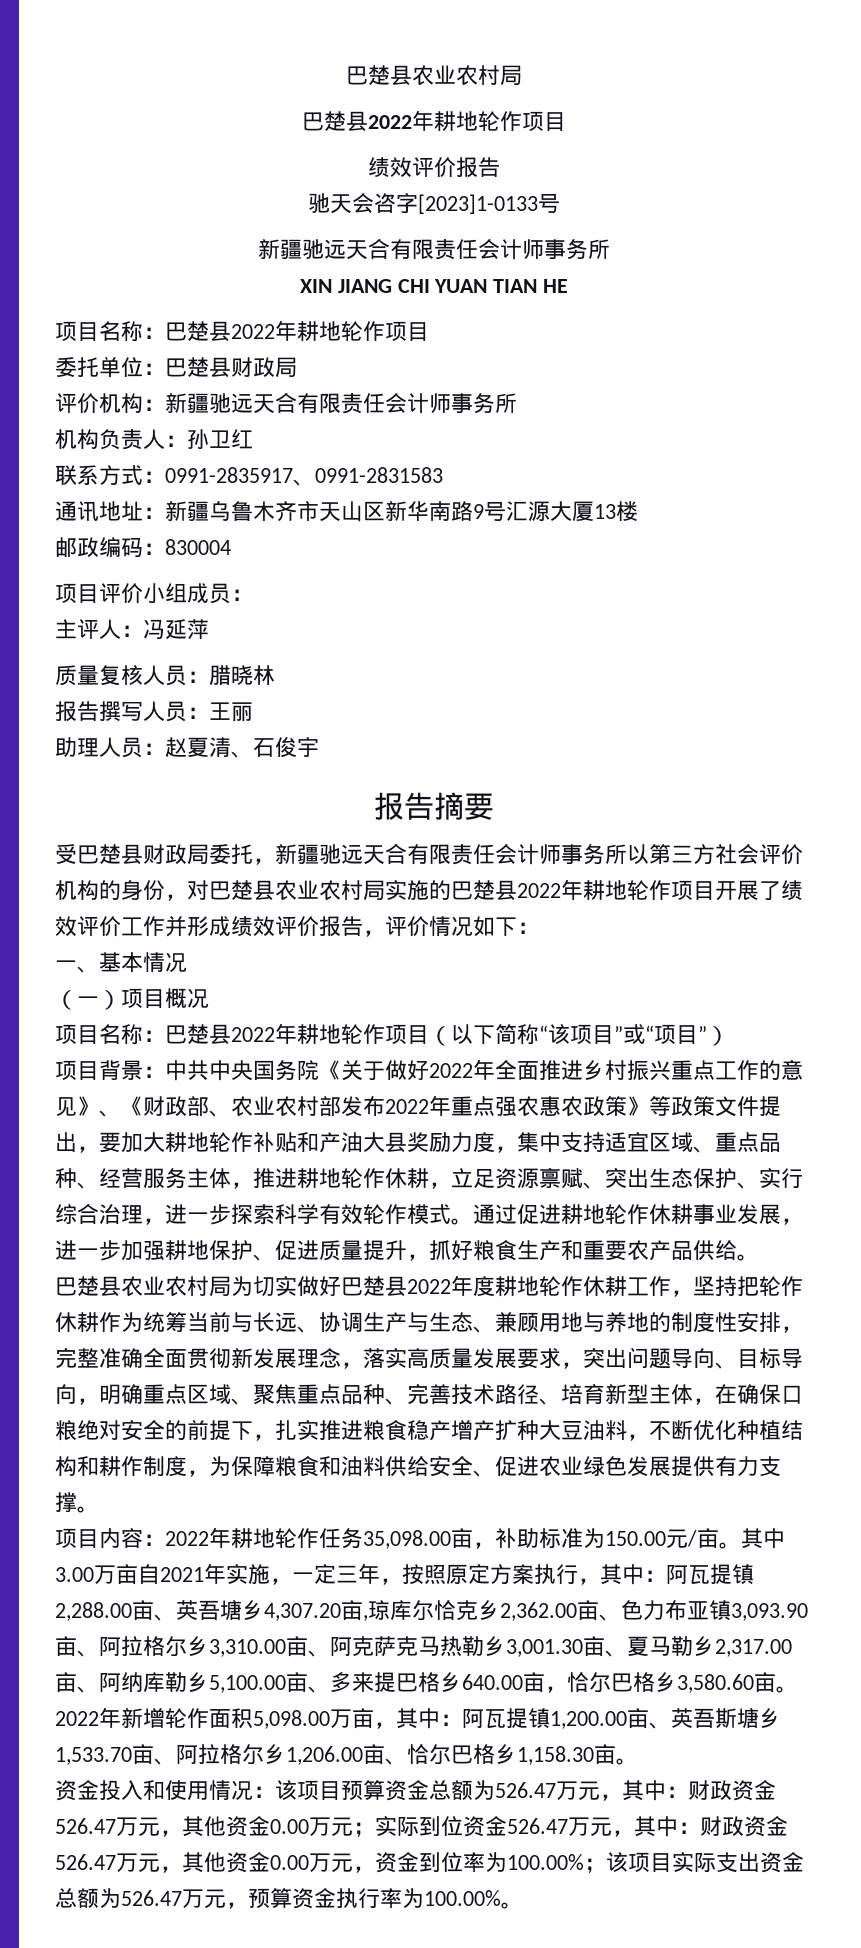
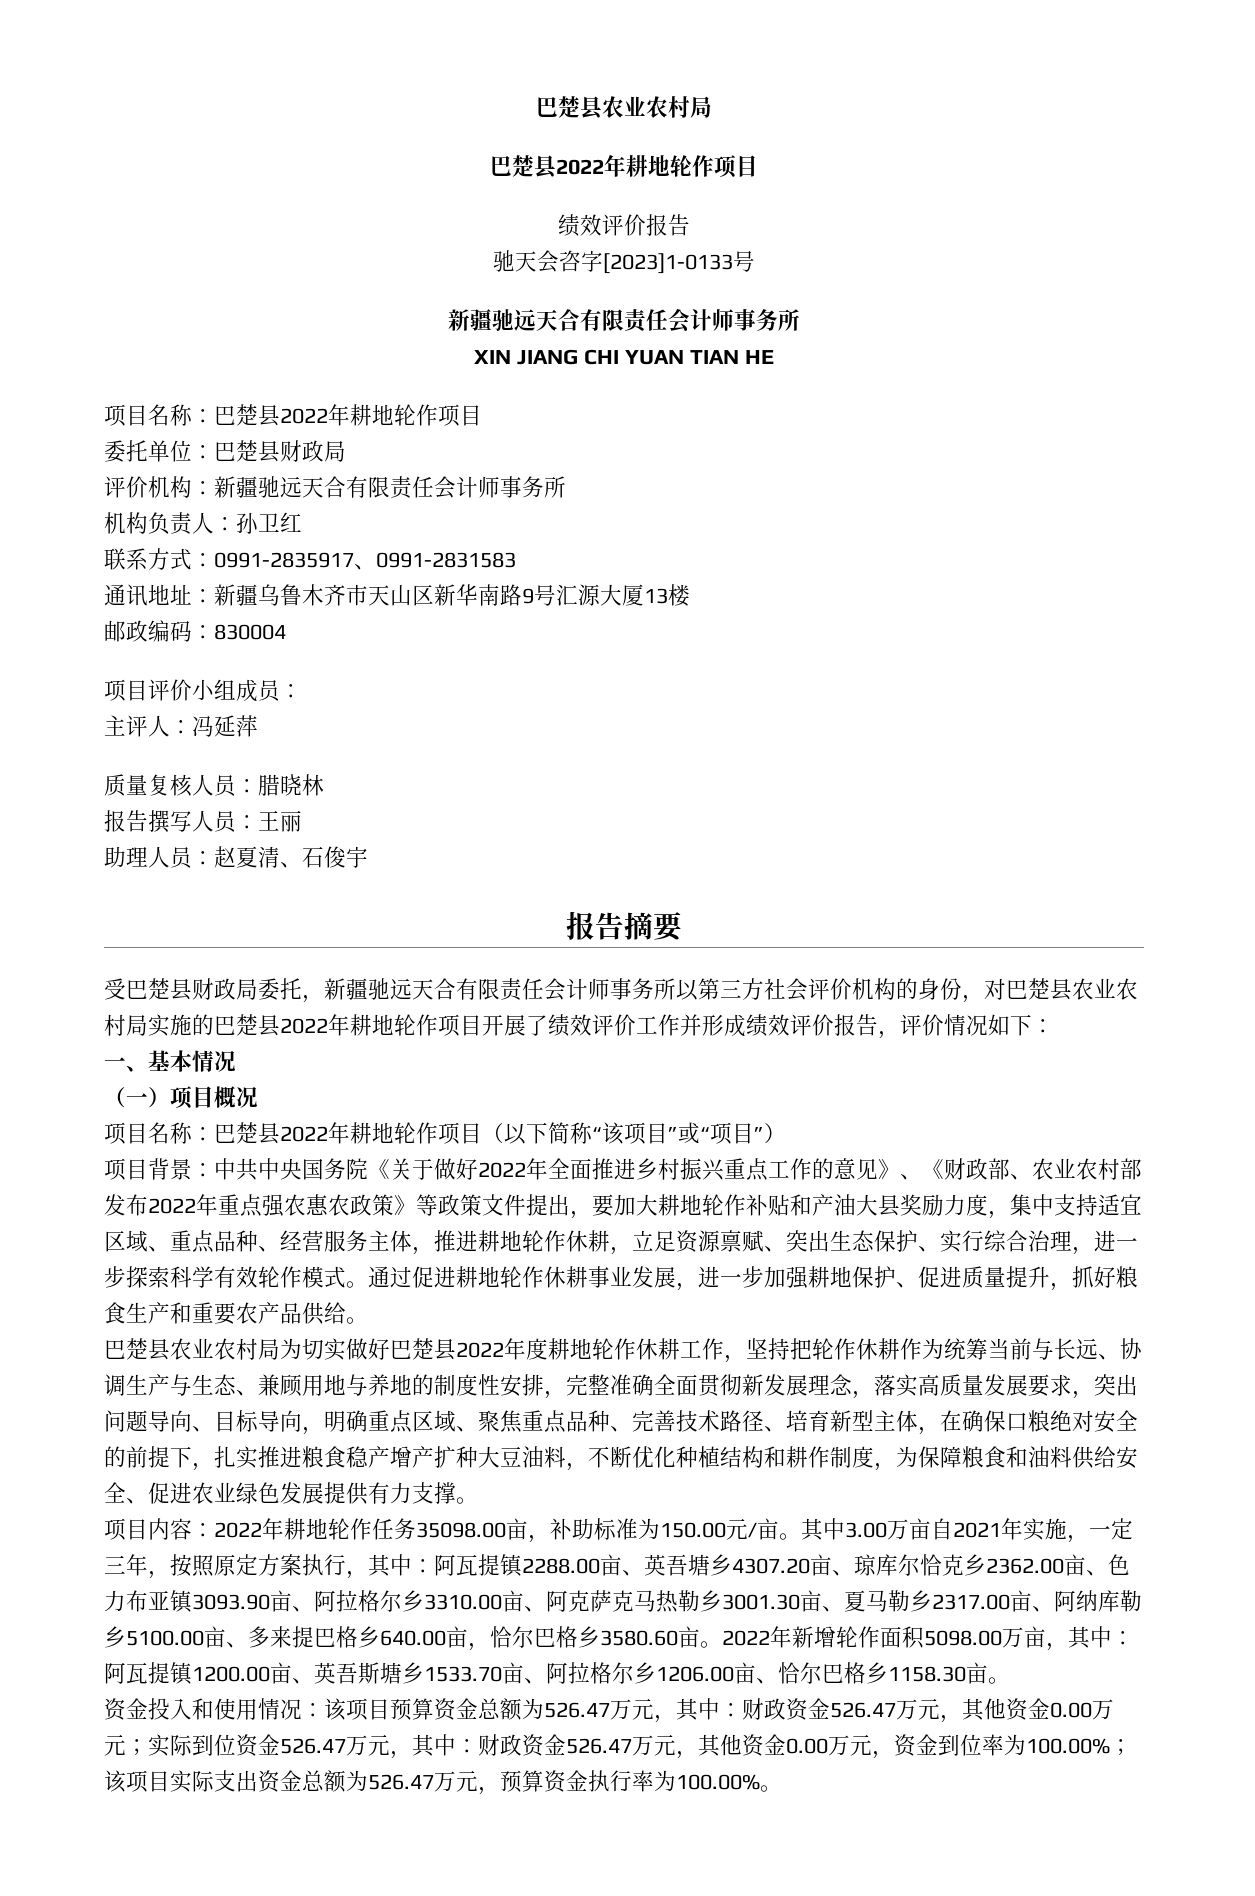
- 项目内容：2022年耕地轮作任务35,098.00亩，补助标准为150.00元/亩。
+ 项目内容：2022年耕地轮作任务35098.00亩，补助标准为150.00元/亩。
- 其中3.00万亩自2021年实施，一定三年，按照原定方案执行，其中：阿瓦提镇2,288.00亩、英吾塘乡4,307.20亩,琼库尔恰克乡2,362.00亩、色力布亚镇3,093.90亩、阿拉格尔乡3,310.00亩、阿克萨克马热勒乡3,001.30亩、夏马勒乡2,317.00亩、阿纳库勒乡5,100.00亩、多来提巴格乡640.00亩，恰尔巴格乡3,580.60亩。
+ 其中3.00万亩自2021年实施，一定三年，按照原定方案执行，其中：阿瓦提镇2288.00亩、英吾塘乡4307.20亩、琼库尔恰克乡2362.00亩、色力布亚镇3093.90亩、阿拉格尔乡3310.00亩、阿克萨克马热勒乡3001.30亩、夏马勒乡2317.00亩、阿纳库勒乡5100.00亩、多来提巴格乡640.00亩，恰尔巴格乡3580.60亩。
- 2022年新增轮作面积5,098.00万亩，其中：阿瓦提镇1,200.00亩、英吾斯塘乡1,533.70亩、阿拉格尔乡1,206.00亩、恰尔巴格乡1,158.30亩。
+ 2022年新增轮作面积5098.00万亩，其中：阿瓦提镇1200.00亩、英吾斯塘乡1533.70亩、阿拉格尔乡1206.00亩、恰尔巴格乡1158.30亩。

